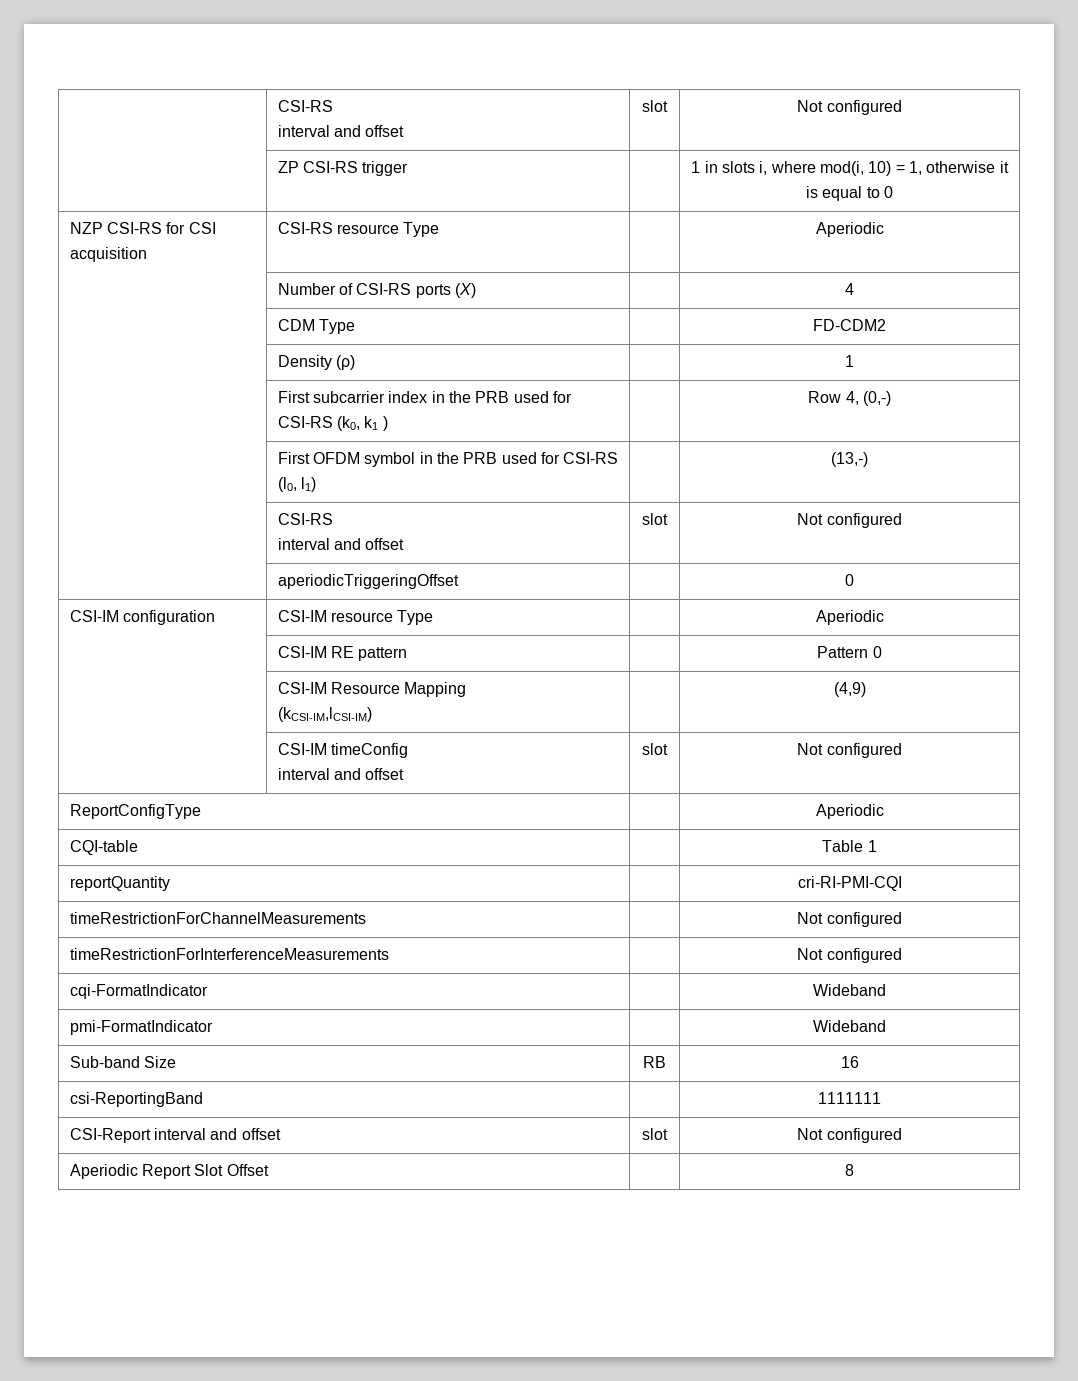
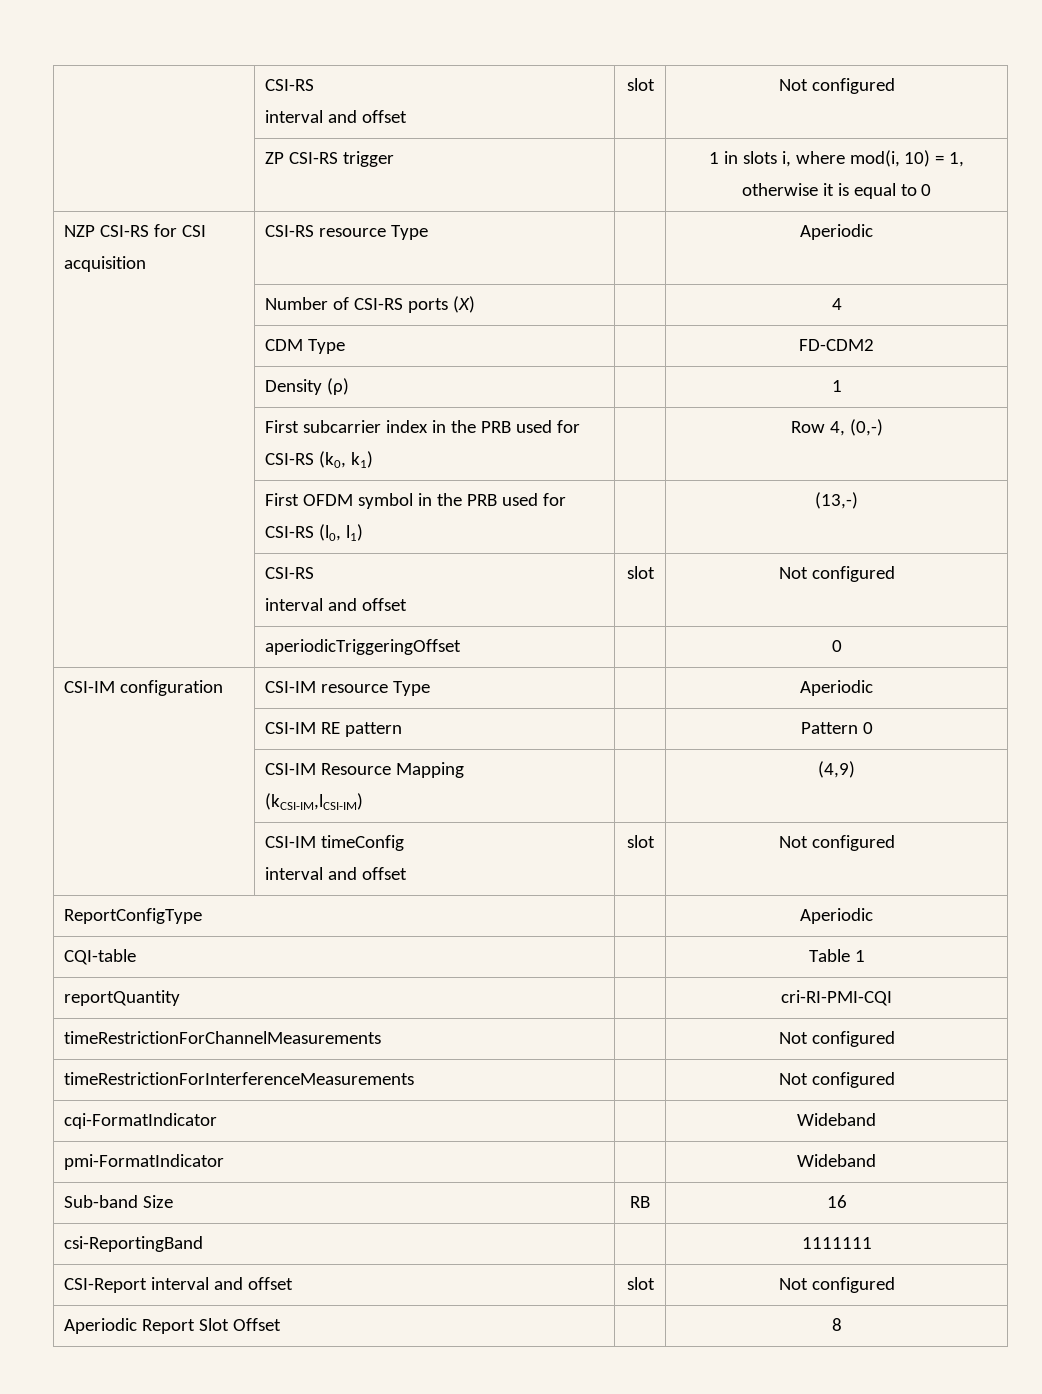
- | First subcarrier index in the PRB used for CSI-RS (k0, k1 ) | | Row 4, (0,-)
+ | First subcarrier index in the PRB used for CSI-RS (k0, k1) | | Row 4, (0,-)

